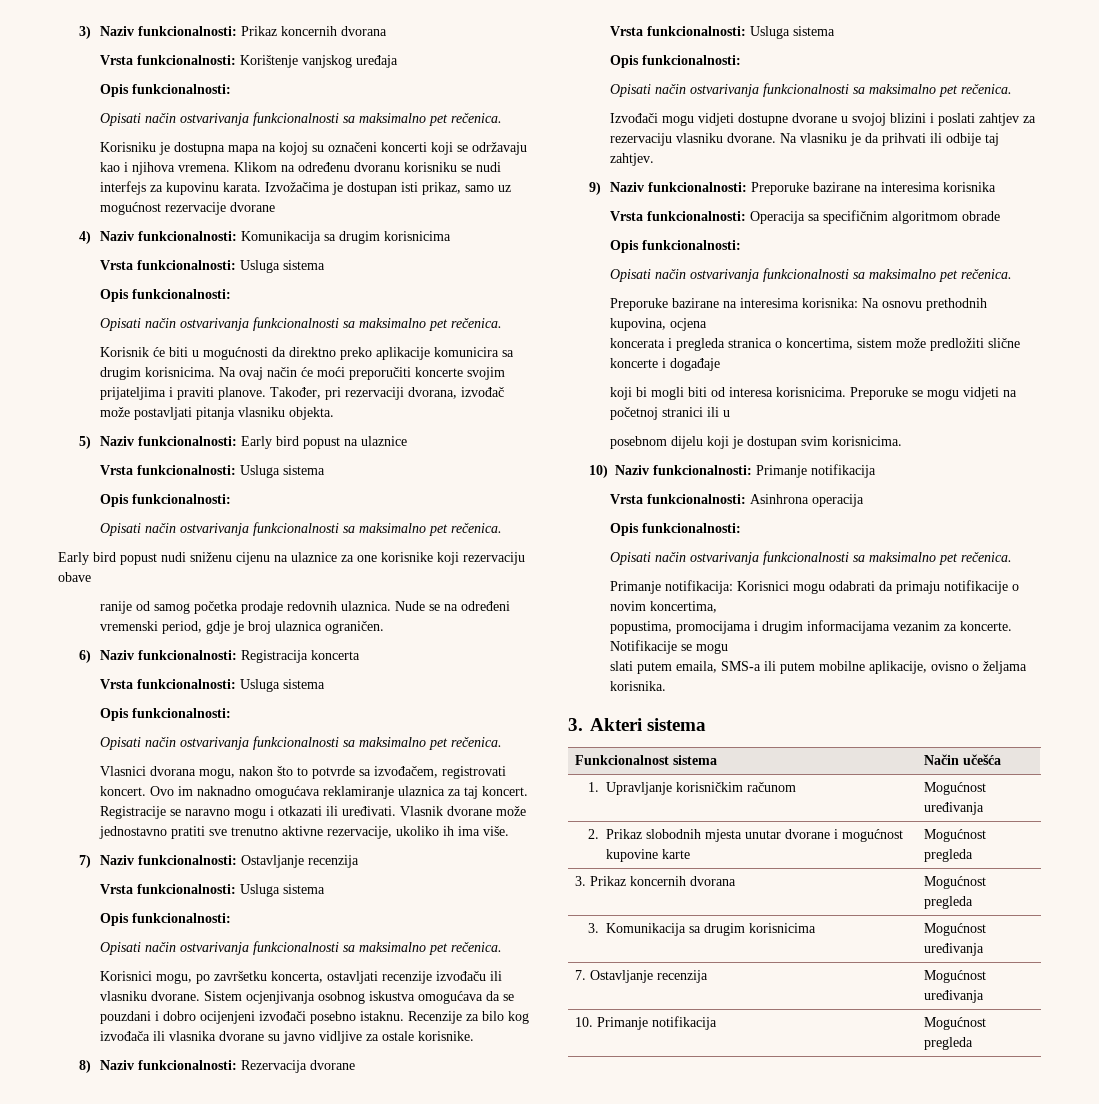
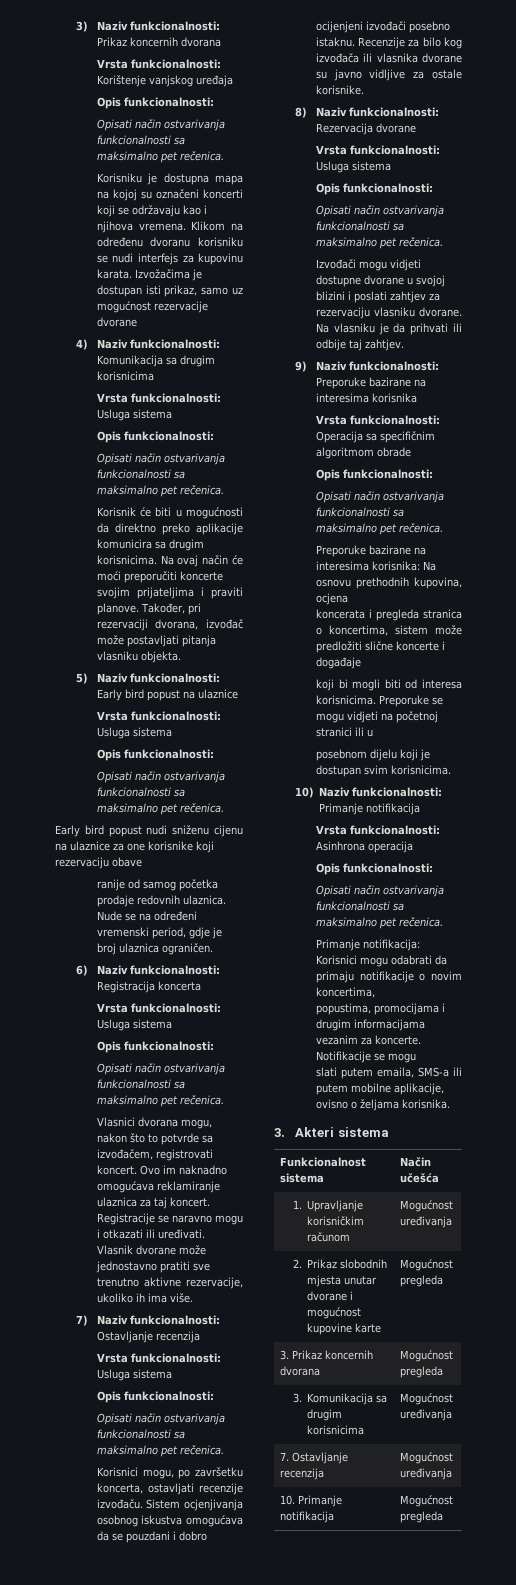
- Korisnici mogu, po završetku koncerta, ostavljati recenzije izvođaču ili vlasniku dvorane.
+ Korisnici mogu, po završetku koncerta, ostavljati recenzije izvođaču.

